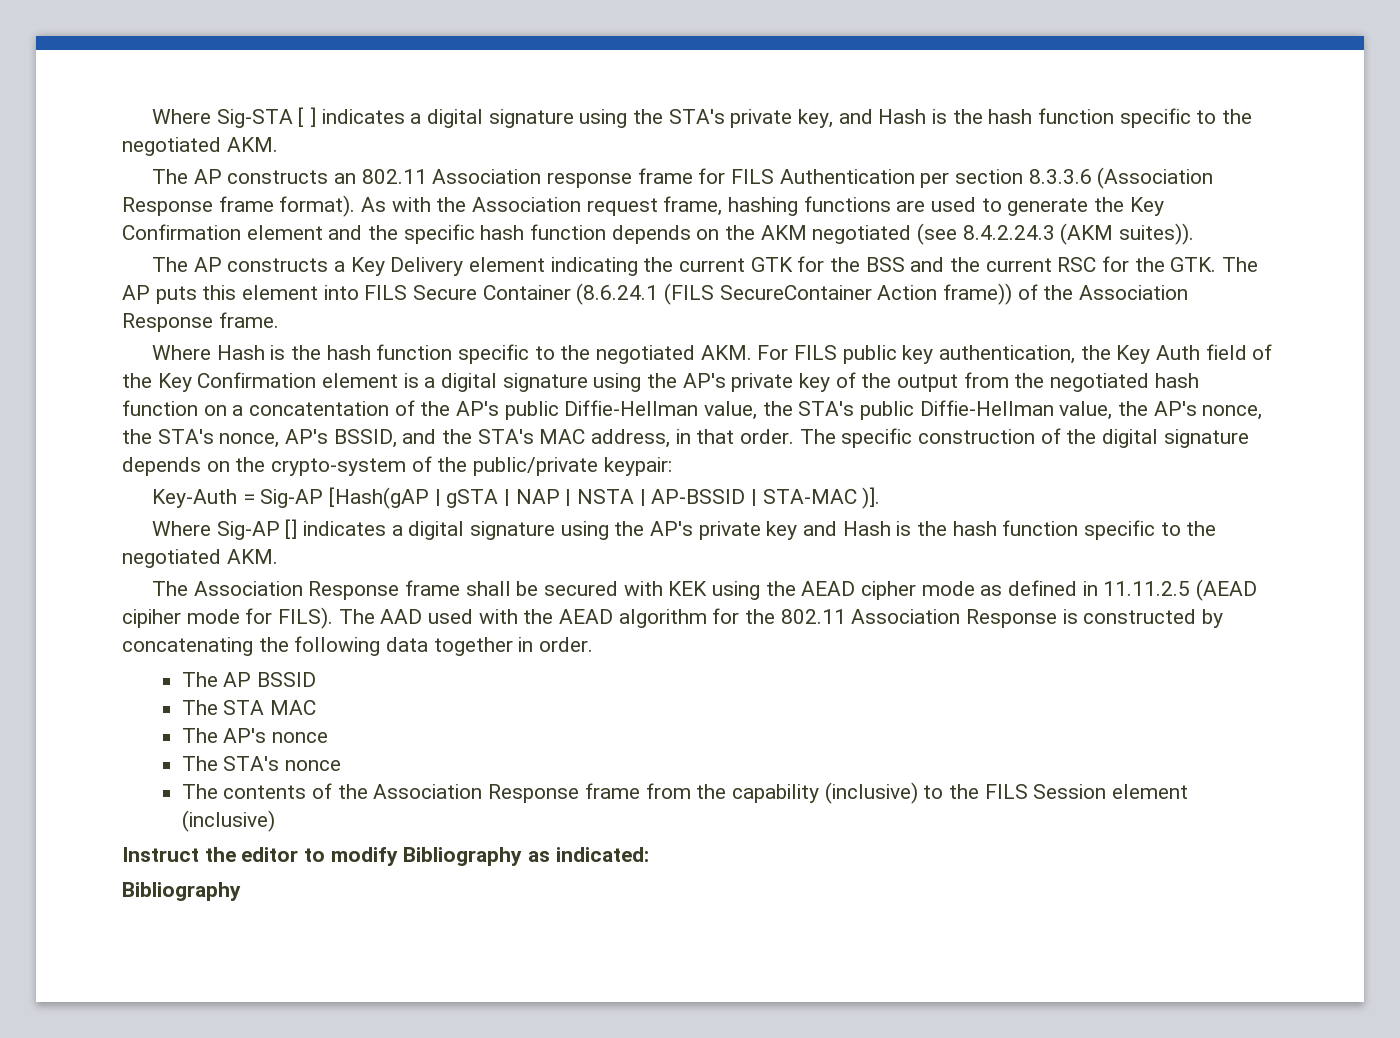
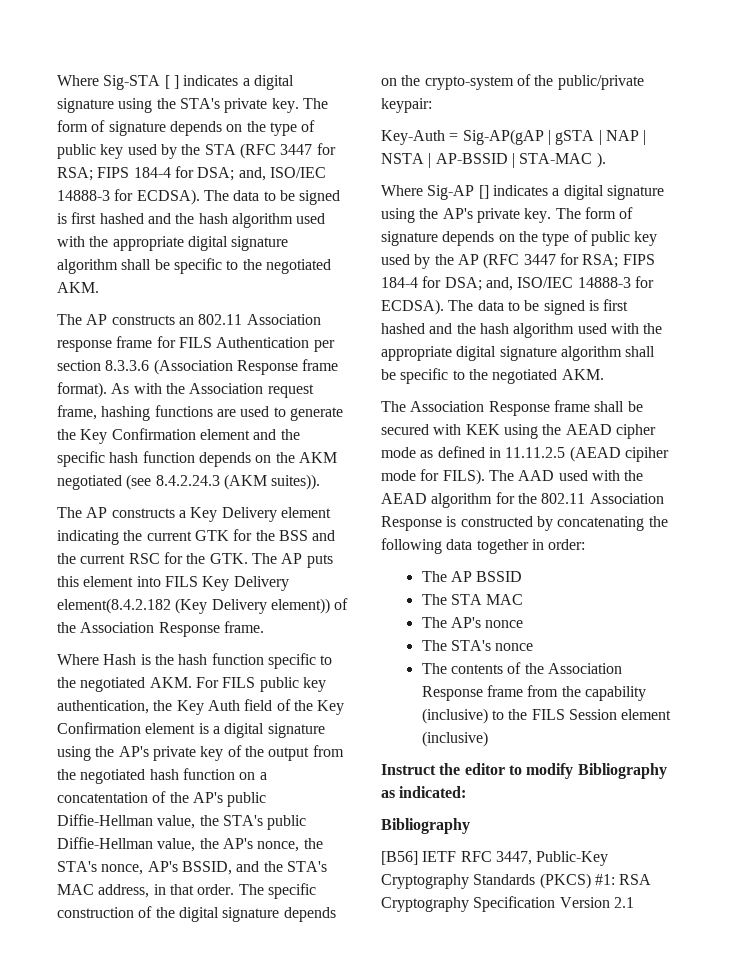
- Where Sig-STA [ ] indicates a digital signature using the STA's private key, and Hash is the hash function specific to the negotiated AKM.
+ Where Sig-STA [ ] indicates a digital signature using the STA's private key. The form of signature depends on the type of public key used by the STA (RFC 3447 for RSA; FIPS 184-4 for DSA; and, ISO/IEC 14888-3 for ECDSA). The data to be signed is first hashed and the hash algorithm used with the appropriate digital signature algorithm shall be specific to the negotiated AKM.
- The AP constructs a Key Delivery element indicating the current GTK for the BSS and the current RSC for the GTK. The AP puts this element into FILS Secure Container (8.6.24.1 (FILS SecureContainer Action frame)) of the Association Response frame.
+ The AP constructs a Key Delivery element indicating the current GTK for the BSS and the current RSC for the GTK. The AP puts this element into FILS Key Delivery element(8.4.2.182 (Key Delivery element)) of the Association Response frame.
- Key-Auth = Sig-AP [Hash(gAP | gSTA | NAP | NSTA | AP-BSSID | STA-MAC )].
+ Key-Auth = Sig-AP(gAP | gSTA | NAP | NSTA | AP-BSSID | STA-MAC ).
- Where Sig-AP [] indicates a digital signature using the AP's private key and Hash is the hash function specific to the negotiated AKM.
+ Where Sig-AP [] indicates a digital signature using the AP's private key. The form of signature depends on the type of public key used by the AP (RFC 3447 for RSA; FIPS 184-4 for DSA; and, ISO/IEC 14888-3 for ECDSA). The data to be signed is first hashed and the hash algorithm used with the appropriate digital signature algorithm shall be specific to the negotiated AKM.
- The AAD used with the AEAD algorithm for the 802.11 Association Response is constructed by concatenating the following data together in order.
+ The AAD used with the AEAD algorithm for the 802.11 Association Response is constructed by concatenating the following data together in order:
+ [B56] IETF RFC 3447, Public-Key Cryptography Standards (PKCS) #1: RSA Cryptography Specification Version 2.1

